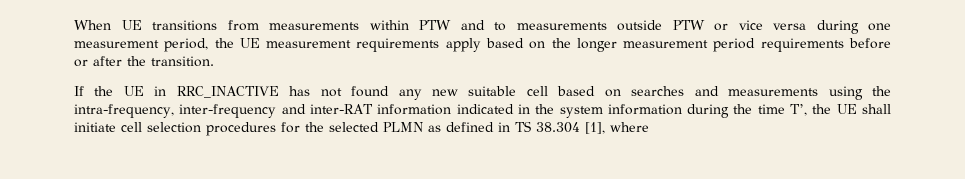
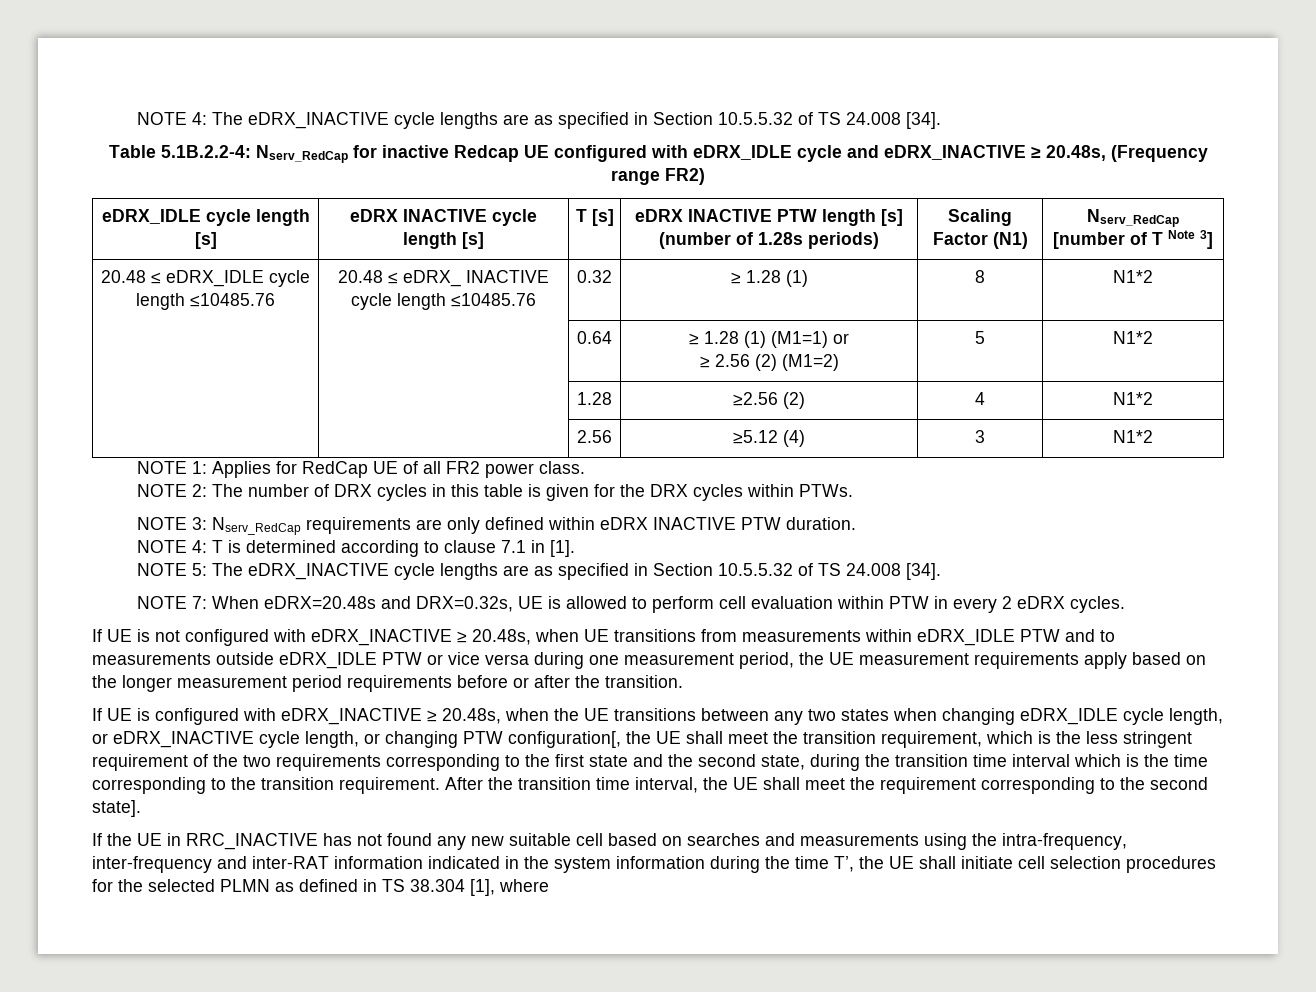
- When UE transitions from measurements within PTW and to measurements outside PTW or vice versa during one measurement period, the UE measurement requirements apply based on the longer measurement period requirements before or after the transition.
+ NOTE 4: The eDRX_INACTIVE cycle lengths are as specified in Section 10.5.5.32 of TS 24.008 [34].
+ Table 5.1B.2.2-4: Nserv_RedCap for inactive Redcap UE configured with eDRX_IDLE cycle and eDRX_INACTIVE ≥ 20.48s, (Frequency range FR2)
+ eDRX_IDLE cycle length [s] | eDRX INACTIVE cycle length [s] | T [s] | eDRX INACTIVE PTW length [s] (number of 1.28s periods) | Scaling Factor (N1) | Nserv_RedCap [number of T Note 3]
+ 20.48 ≤ eDRX_IDLE cycle length ≤10485.76 | 20.48 ≤ eDRX_ INACTIVE cycle length ≤10485.76 | 0.32 | ≥ 1.28 (1) | 8 | N1*2
+ | | 0.64 | ≥ 1.28 (1) (M1=1) or
+ ≥ 2.56 (2) (M1=2) | 5 | N1*2
+ | | 1.28 | ≥2.56 (2) | 4 | N1*2
+ | | 2.56 | ≥5.12 (4) | 3 | N1*2
+ NOTE 1: Applies for RedCap UE of all FR2 power class.
+ NOTE 2: The number of DRX cycles in this table is given for the DRX cycles within PTWs.
+ NOTE 3: Nserv_RedCap requirements are only defined within eDRX INACTIVE PTW duration.
+ NOTE 4: T is determined according to clause 7.1 in [1].
+ NOTE 5: The eDRX_INACTIVE cycle lengths are as specified in Section 10.5.5.32 of TS 24.008 [34].
+ NOTE 7: When eDRX=20.48s and DRX=0.32s, UE is allowed to perform cell evaluation within PTW in every 2 eDRX cycles.
+ If UE is not configured with eDRX_INACTIVE ≥ 20.48s, when UE transitions from measurements within eDRX_IDLE PTW and to measurements outside eDRX_IDLE PTW or vice versa during one measurement period, the UE measurement requirements apply based on the longer measurement period requirements before or after the transition.
+ If UE is configured with eDRX_INACTIVE ≥ 20.48s, when the UE transitions between any two states when changing eDRX_IDLE cycle length, or eDRX_INACTIVE cycle length, or changing PTW configuration[, the UE shall meet the transition requirement, which is the less stringent requirement of the two requirements corresponding to the first state and the second state, during the transition time interval which is the time corresponding to the transition requirement. After the transition time interval, the UE shall meet the requirement corresponding to the second state].

